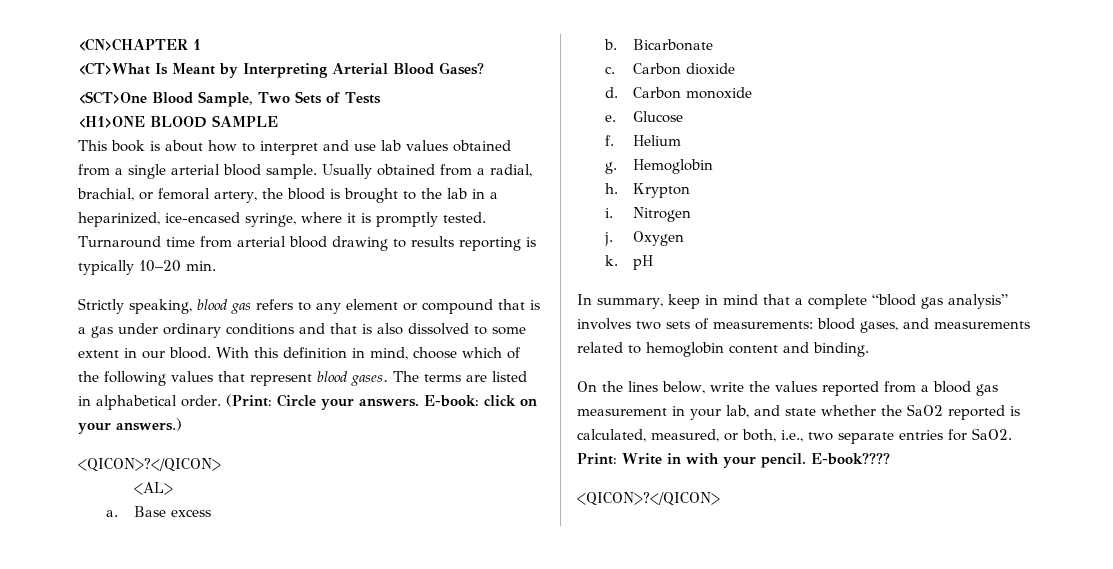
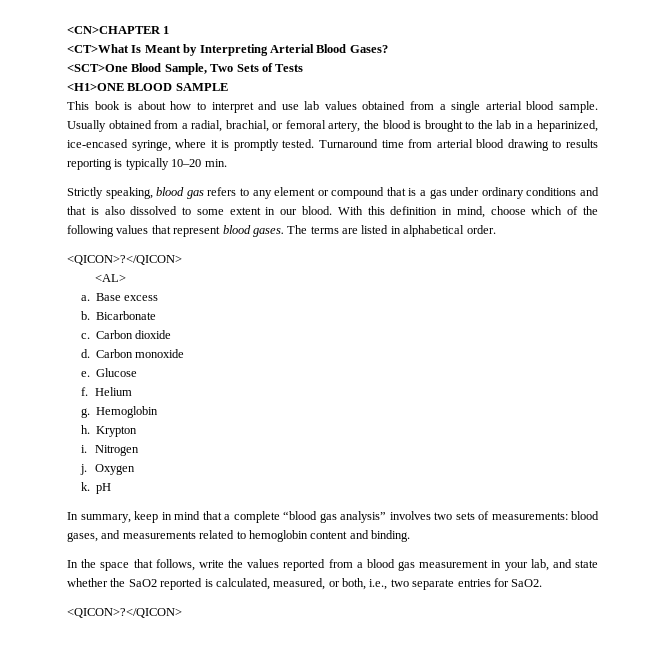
- (Print: Circle your answers. E-book: click on your answers.)
- On the lines below, write the values reported from a blood gas measurement in your lab, and state whether the SaO2 reported is calculated, measured, or both, i.e., two separate entries for SaO2. Print: Write in with your pencil. E-book????
+ In the space that follows, write the values reported from a blood gas measurement in your lab, and state whether the SaO2 reported is calculated, measured, or both, i.e., two separate entries for SaO2.

